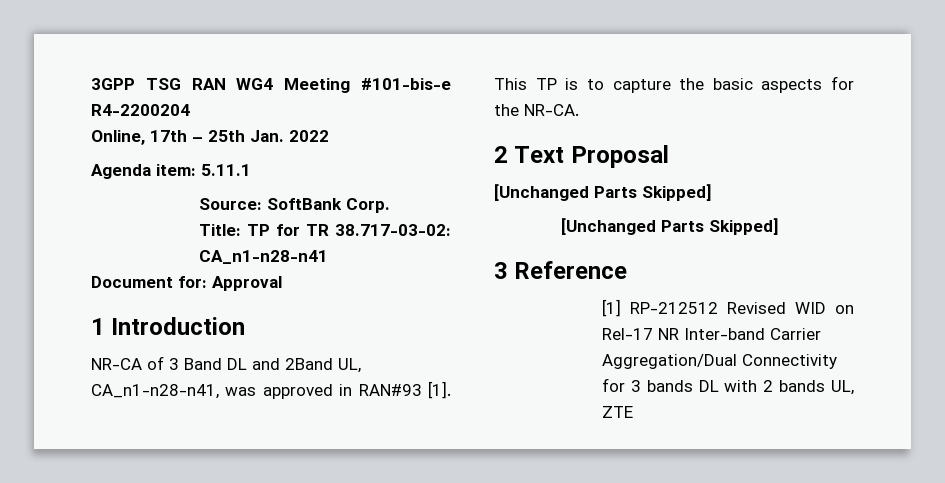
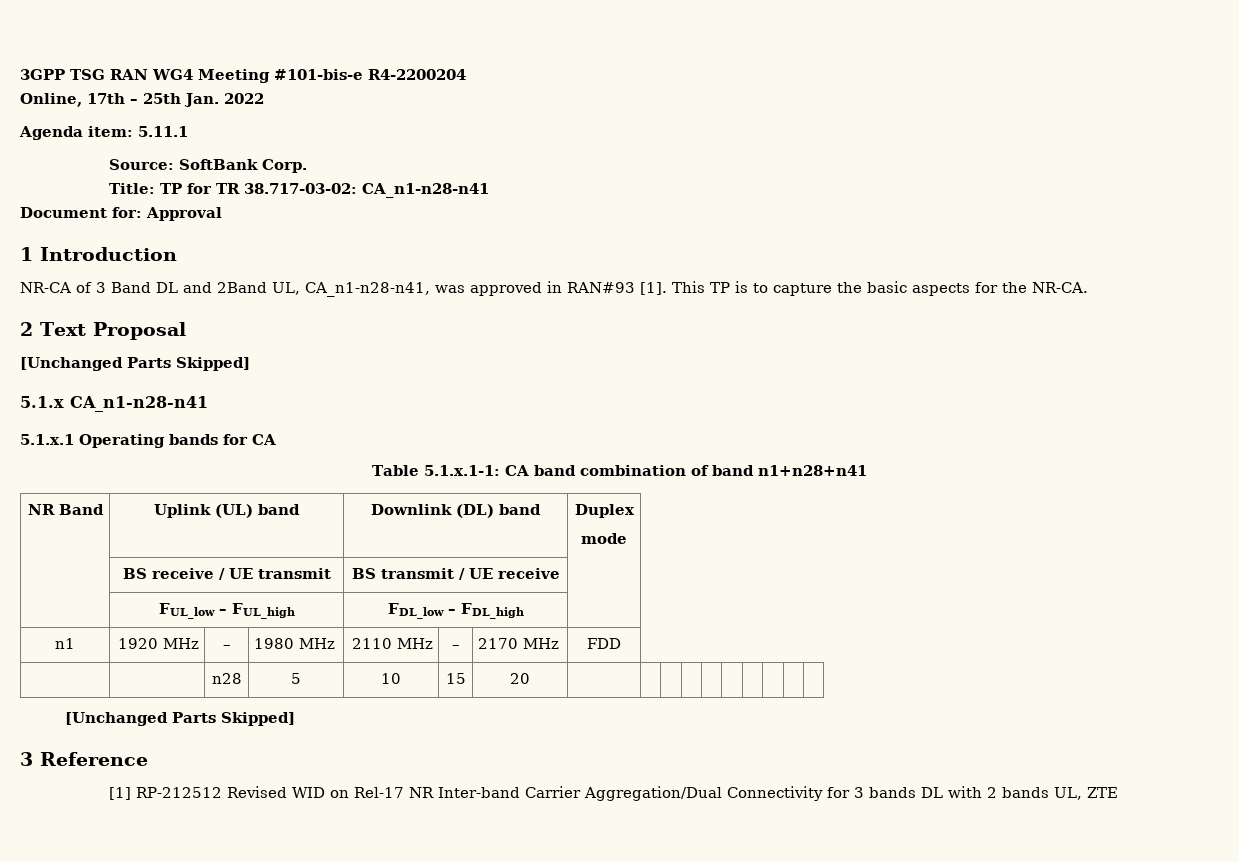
+ 5.1.x CA_n1-n28-n41
+ 5.1.x.1 Operating bands for CA
+ Table 5.1.x.1-1: CA band combination of band n1+n28+n41
+ NR Band | Uplink (UL) band | Downlink (DL) band | Duplex
+ mode
+ | BS receive / UE transmit | BS transmit / UE receive |
+ | FUL_low – FUL_high | FDL_low – FDL_high |
+ n1 | 1920 MHz | – | 1980 MHz | 2110 MHz | – | 2170 MHz | FDD
+ | | n28 | 5 | 10 | 15 | 20 | | | | | | | | | |

